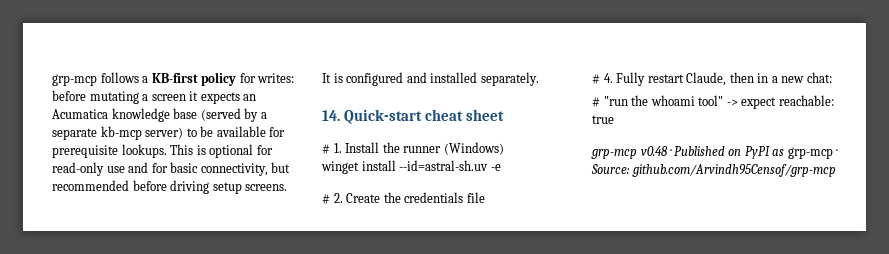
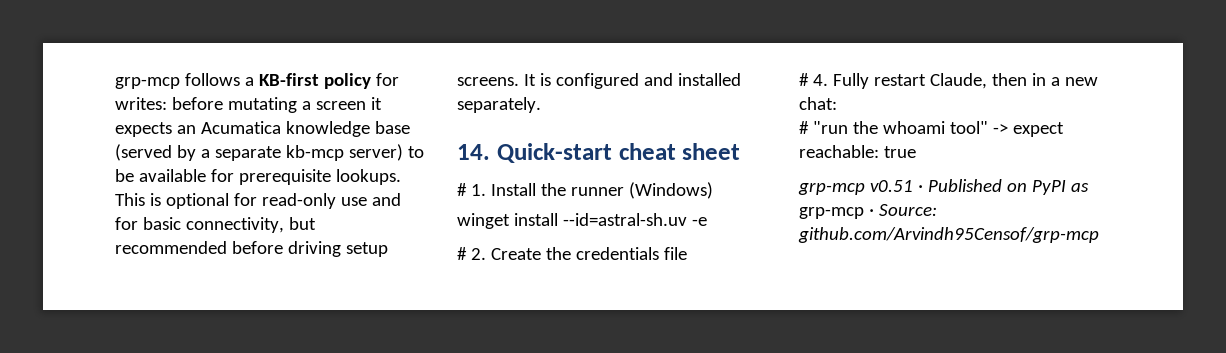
- grp-mcp v0.48 · Published on PyPI as grp-mcp · Source: github.com/Arvindh95Censof/grp-mcp
+ grp-mcp v0.51 · Published on PyPI as grp-mcp · Source: github.com/Arvindh95Censof/grp-mcp

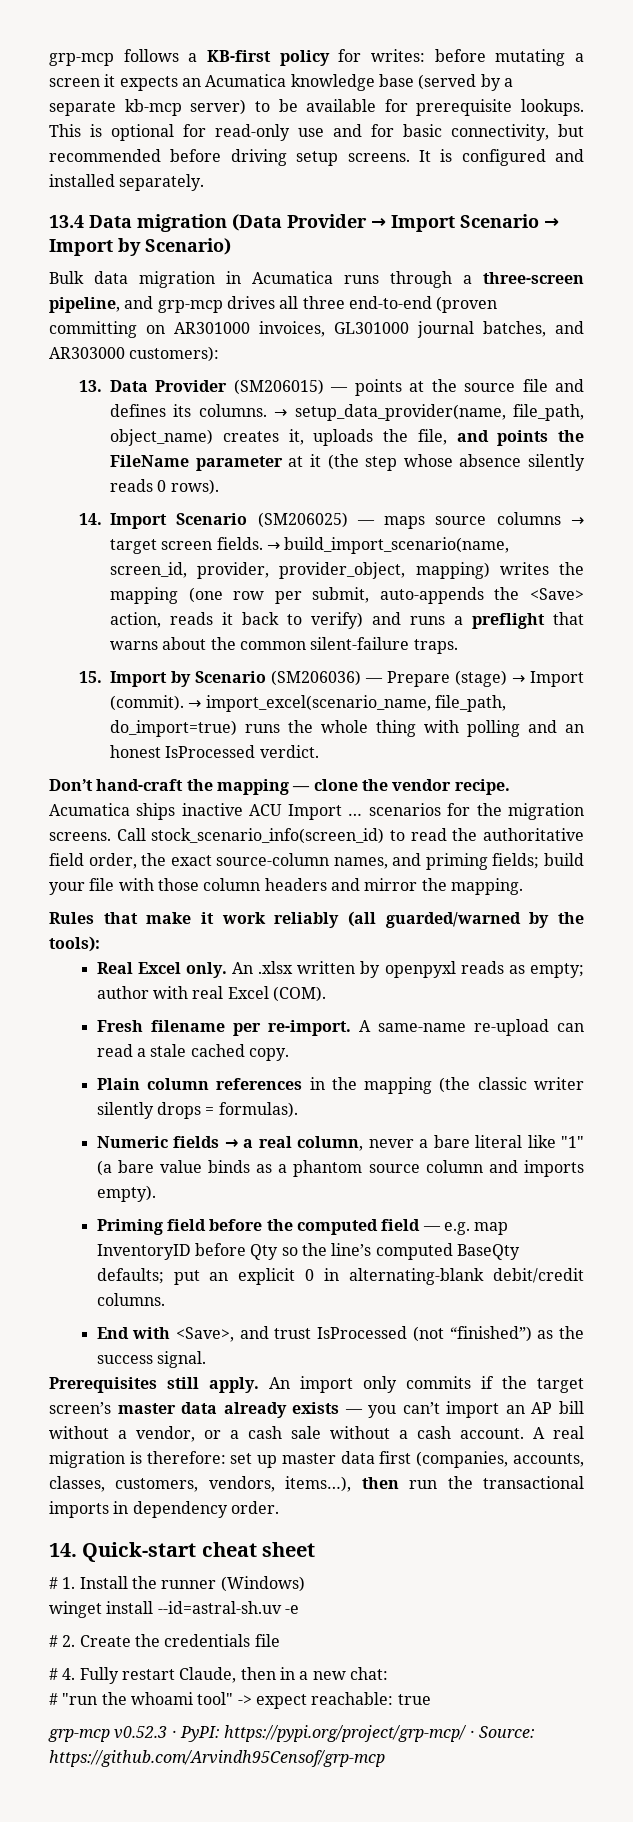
+ 13.4 Data migration (Data Provider → Import Scenario → Import by Scenario)
+ Bulk data migration in Acumatica runs through a three-screen pipeline, and grp-mcp drives all three end-to-end (proven committing on AR301000 invoices, GL301000 journal batches, and AR303000 customers):
+ 13. Data Provider (SM206015) — points at the source file and defines its columns. → setup_data_provider(name, file_path, object_name) creates it, uploads the file, and points the FileName parameter at it (the step whose absence silently reads 0 rows).
+ 14. Import Scenario (SM206025) — maps source columns → target screen fields. → build_import_scenario(name, screen_id, provider, provider_object, mapping) writes the mapping (one row per submit, auto-appends the <Save> action, reads it back to verify) and runs a preflight that warns about the common silent-failure traps.
+ 15. Import by Scenario (SM206036) — Prepare (stage) → Import (commit). → import_excel(scenario_name, file_path, do_import=true) runs the whole thing with polling and an honest IsProcessed verdict.
+ Don’t hand-craft the mapping — clone the vendor recipe. Acumatica ships inactive ACU Import … scenarios for the migration screens. Call stock_scenario_info(screen_id) to read the authoritative field order, the exact source-column names, and priming fields; build your file with those column headers and mirror the mapping.
+ Rules that make it work reliably (all guarded/warned by the tools):
+ Real Excel only. An .xlsx written by openpyxl reads as empty; author with real Excel (COM).
+ Fresh filename per re-import. A same-name re-upload can read a stale cached copy.
+ Plain column references in the mapping (the classic writer silently drops = formulas).
+ Numeric fields → a real column, never a bare literal like "1" (a bare value binds as a phantom source column and imports empty).
+ Priming field before the computed field — e.g. map InventoryID before Qty so the line’s computed BaseQty defaults; put an explicit 0 in alternating-blank debit/credit columns.
+ End with <Save>, and trust IsProcessed (not “finished”) as the success signal.
+ Prerequisites still apply. An import only commits if the target screen’s master data already exists — you can’t import an AP bill without a vendor, or a cash sale without a cash account. A real migration is therefore: set up master data first (companies, accounts, classes, customers, vendors, items…), then run the transactional imports in dependency order.
- grp-mcp v0.51 · Published on PyPI as grp-mcp · Source: github.com/Arvindh95Censof/grp-mcp
+ grp-mcp v0.52.3 · PyPI: https://pypi.org/project/grp-mcp/ · Source: https://github.com/Arvindh95Censof/grp-mcp

